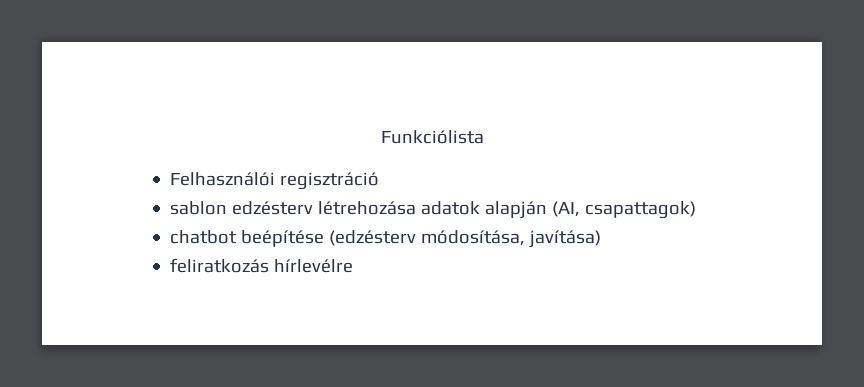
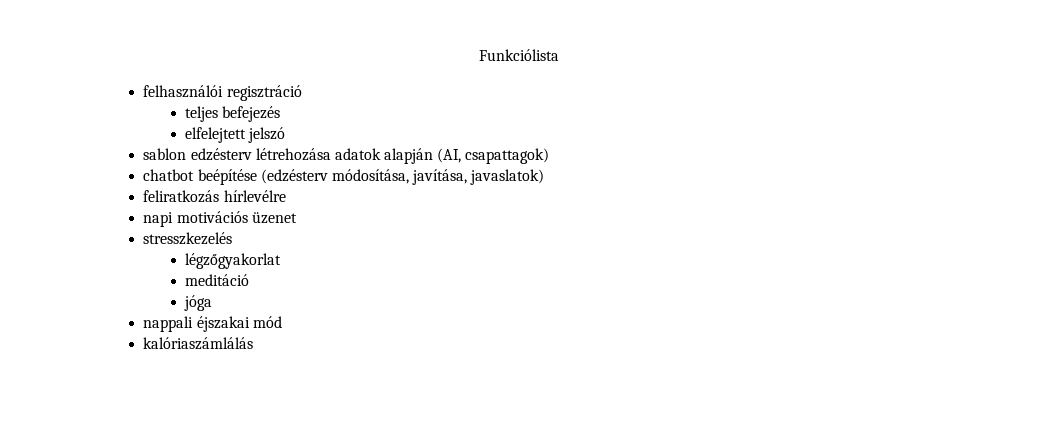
- Felhasználói regisztráció
+ felhasználói regisztráció
+ teljes befejezés
+ elfelejtett jelszó
- chatbot beépítése (edzésterv módosítása, javítása)
+ chatbot beépítése (edzésterv módosítása, javítása, javaslatok)
+ napi motivációs üzenet
+ stresszkezelés
+ légzőgyakorlat
+ meditáció
+ jóga
+ nappali éjszakai mód
+ kalóriaszámlálás

